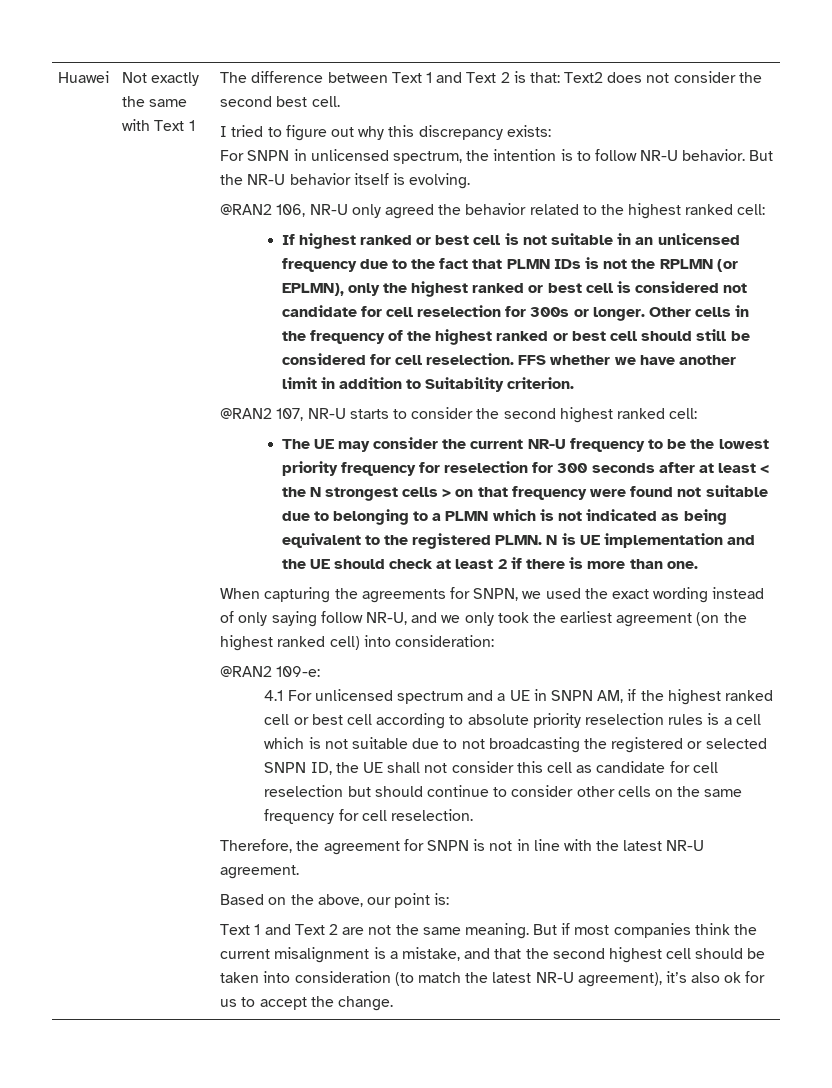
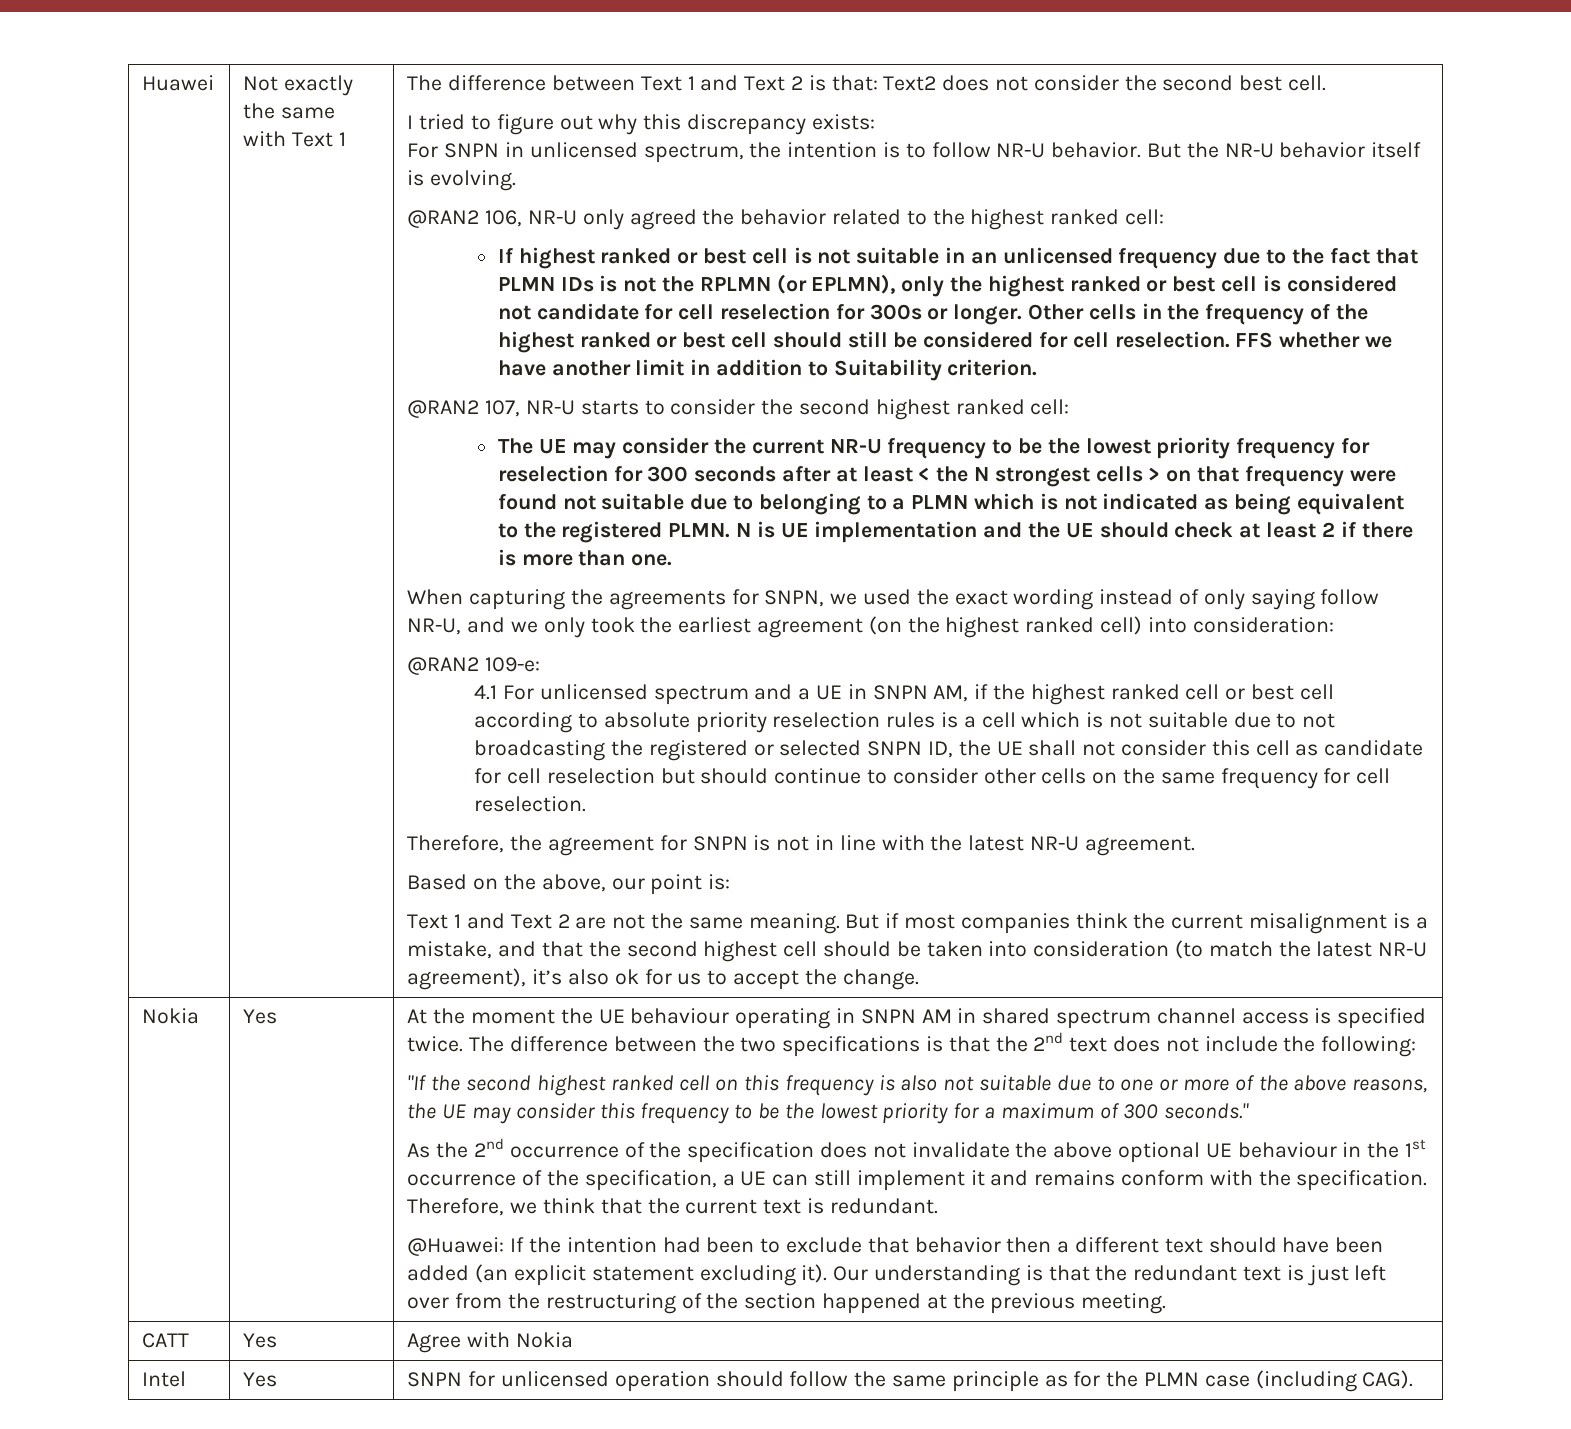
+ Nokia | Yes | At the moment the UE behaviour operating in SNPN AM in shared spectrum channel access is specified twice. The difference between the two specifications is that the 2nd text does not include the following:
+ "If the second highest ranked cell on this frequency is also not suitable due to one or more of the above reasons, the UE may consider this frequency to be the lowest priority for a maximum of 300 seconds."
+ As the 2nd occurrence of the specification does not invalidate the above optional UE behaviour in the 1st occurrence of the specification, a UE can still implement it and remains conform with the specification. Therefore, we think that the current text is redundant.
+ @Huawei: If the intention had been to exclude that behavior then a different text should have been added (an explicit statement excluding it). Our understanding is that the redundant text is just left over from the restructuring of the section happened at the previous meeting.
+ CATT | Yes | Agree with Nokia
+ Intel | Yes | SNPN for unlicensed operation should follow the same principle as for the PLMN case (including CAG).

